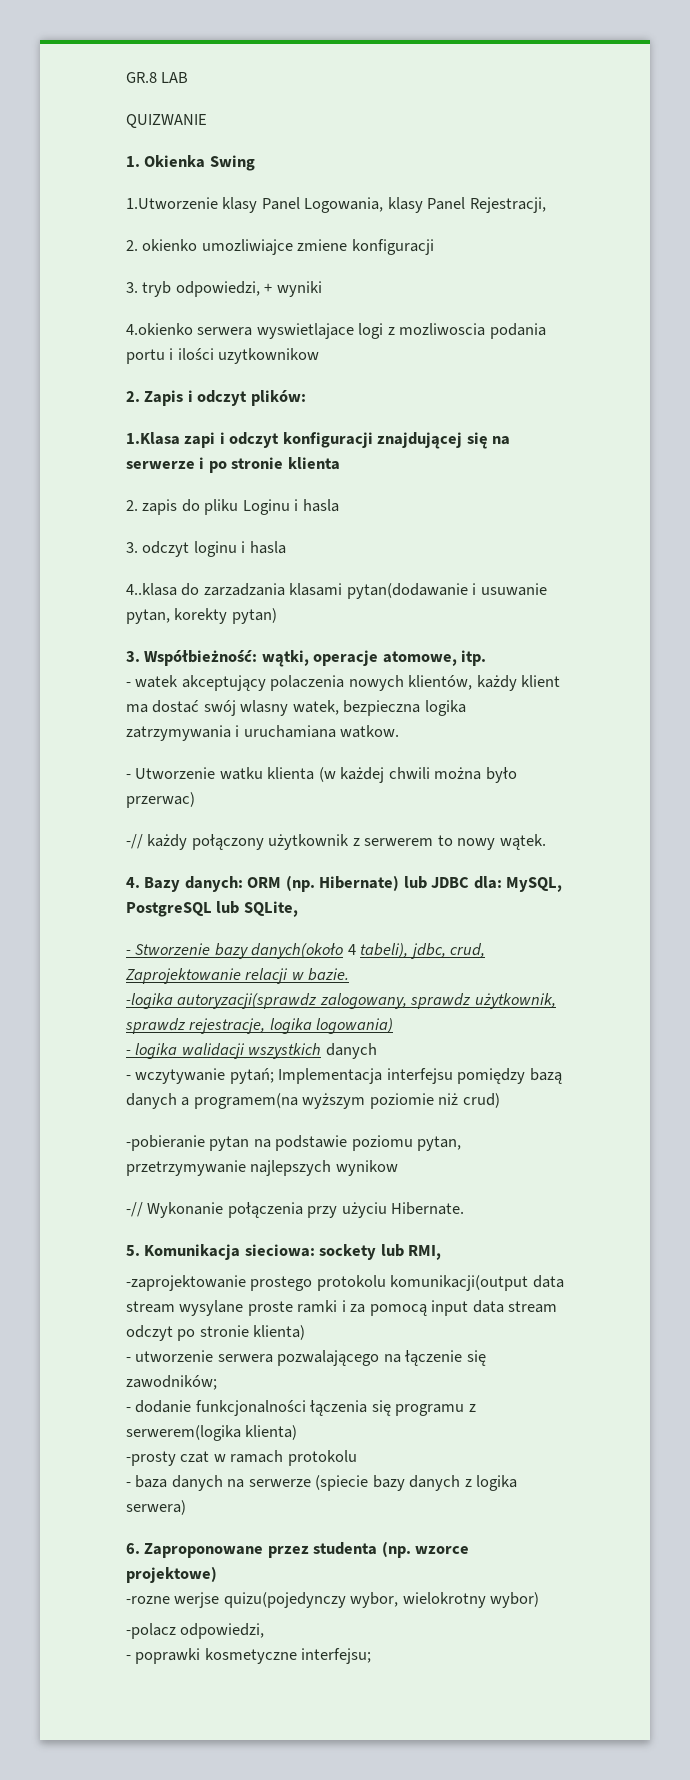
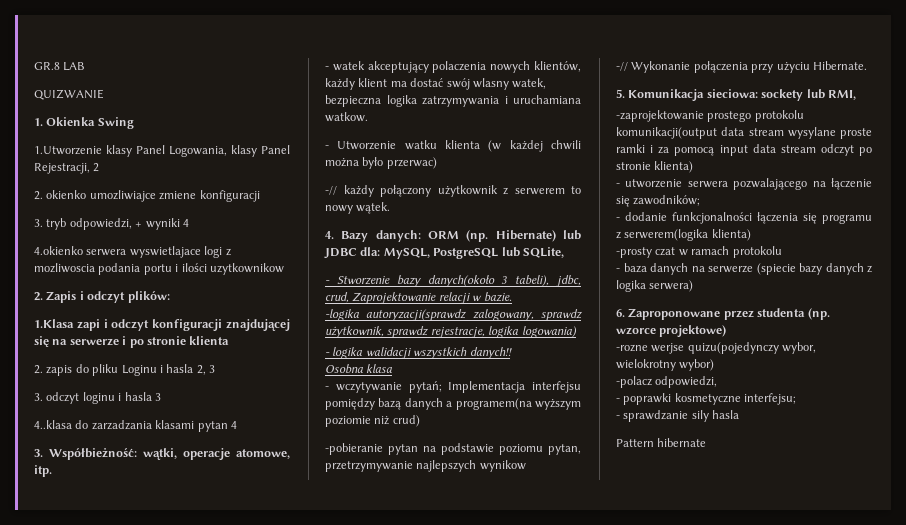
- 1.Utworzenie klasy Panel Logowania, klasy Panel Rejestracji,
+ 1.Utworzenie klasy Panel Logowania, klasy Panel Rejestracji, 2
- 3. tryb odpowiedzi, + wyniki
+ 3. tryb odpowiedzi, + wyniki 4
- 2. zapis do pliku Loginu i hasla
+ 2. zapis do pliku Loginu i hasla 2, 3
- 3. odczyt loginu i hasla
+ 3. odczyt loginu i hasla 3
- 4..klasa do zarzadzania klasami pytan(dodawanie i usuwanie pytan, korekty pytan)
+ 4..klasa do zarzadzania klasami pytan 4
- - Stworzenie bazy danych(około 4 tabeli), jdbc, crud, Zaprojektowanie relacji w bazie.
+ - Stworzenie bazy danych(około 3 tabeli), jdbc, crud, Zaprojektowanie relacji w bazie.
- - logika walidacji wszystkich danych
+ - logika walidacji wszystkich danych!!
+ Osobna klasa
+ - sprawdzanie sily hasla
+ Pattern hibernate

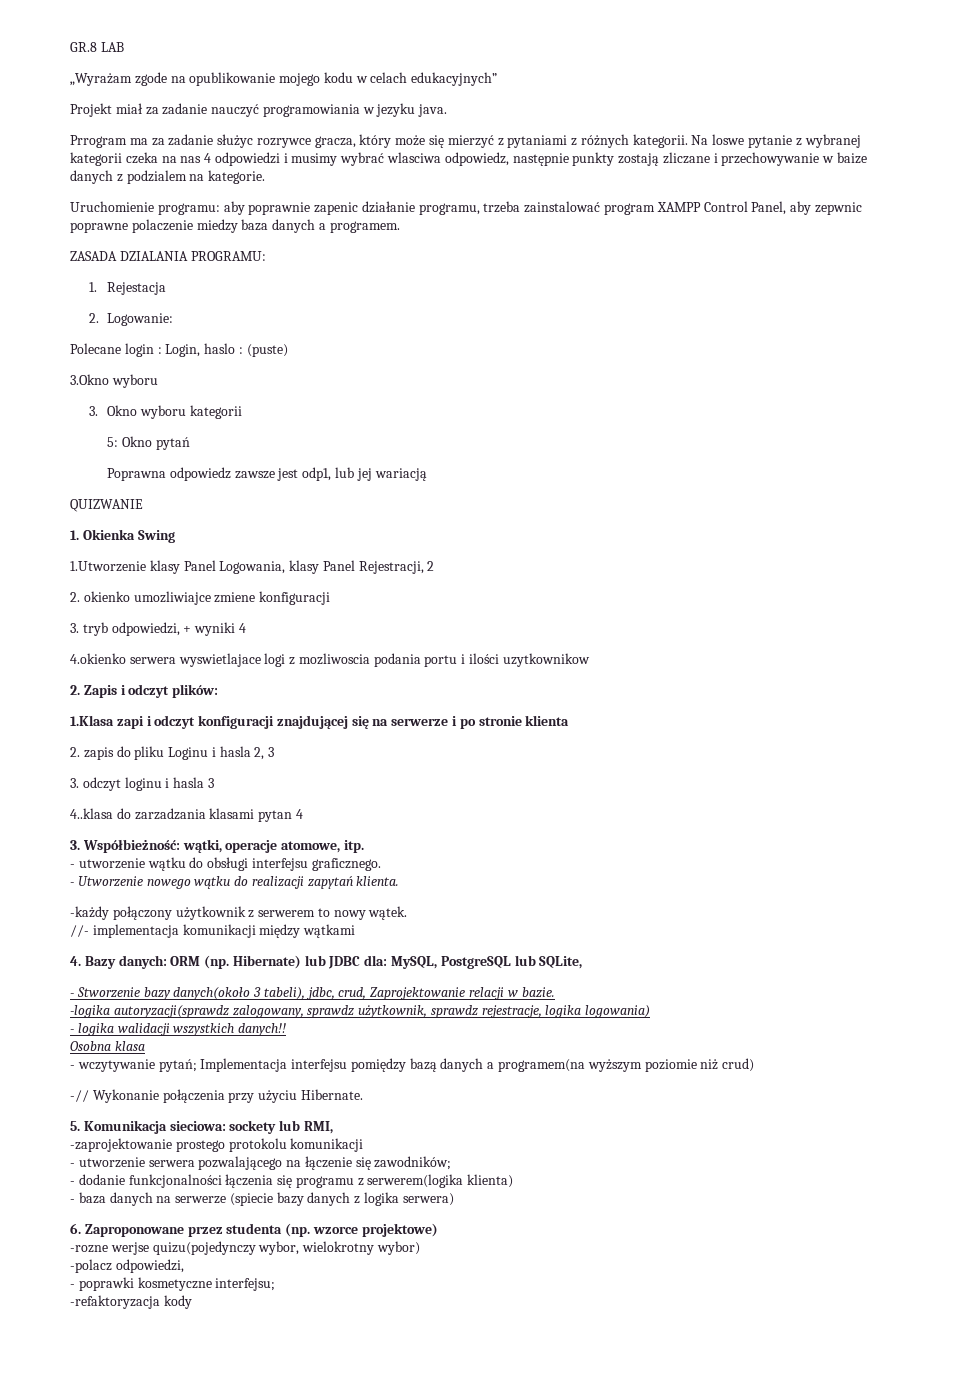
+ „Wyrażam zgode na opublikowanie mojego kodu w celach edukacyjnych”
+ Projekt miał za zadanie nauczyć programowiania w jezyku java.
+ Prrogram ma za zadanie służyc rozrywce gracza, który może się mierzyć z pytaniami z różnych kategorii. Na loswe pytanie z wybranej kategorii czeka na nas 4 odpowiedzi i musimy wybrać wlasciwa odpowiedz, następnie punkty zostają zliczane i przechowywanie w baize danych z podzialem na kategorie.
+ Uruchomienie programu: aby poprawnie zapenic działanie programu, trzeba zainstalować program XAMPP Control Panel, aby zepwnic poprawne polaczenie miedzy baza danych a programem.
+ ZASADA DZIALANIA PROGRAMU:
+ 1. Rejestacja
+ 2. Logowanie:
+ Polecane login : Login, haslo : (puste)
+ 3.Okno wyboru
+ 3. Okno wyboru kategorii
+ 5: Okno pytań
+ Poprawna odpowiedz zawsze jest odp1, lub jej wariacją
- - watek akceptujący polaczenia nowych klientów, każdy klient ma dostać swój wlasny watek, bezpieczna logika zatrzymywania i uruchamiana watkow.
- - Utworzenie watku klienta (w każdej chwili można było przerwac)
- -// każdy połączony użytkownik z serwerem to nowy wątek.
+ - utworzenie wątku do obsługi interfejsu graficznego.
+ - Utworzenie nowego wątku do realizacji zapytań klienta.
+ -każdy połączony użytkownik z serwerem to nowy wątek.
+ //- implementacja komunikacji między wątkami
- -pobieranie pytan na podstawie poziomu pytan, przetrzymywanie najlepszych wynikow
- -zaprojektowanie prostego protokolu komunikacji(output data stream wysylane proste ramki i za pomocą input data stream odczyt po stronie klienta)
+ -zaprojektowanie prostego protokolu komunikacji
- -prosty czat w ramach protokolu
- - sprawdzanie sily hasla
- Pattern hibernate
+ -refaktoryzacja kody

